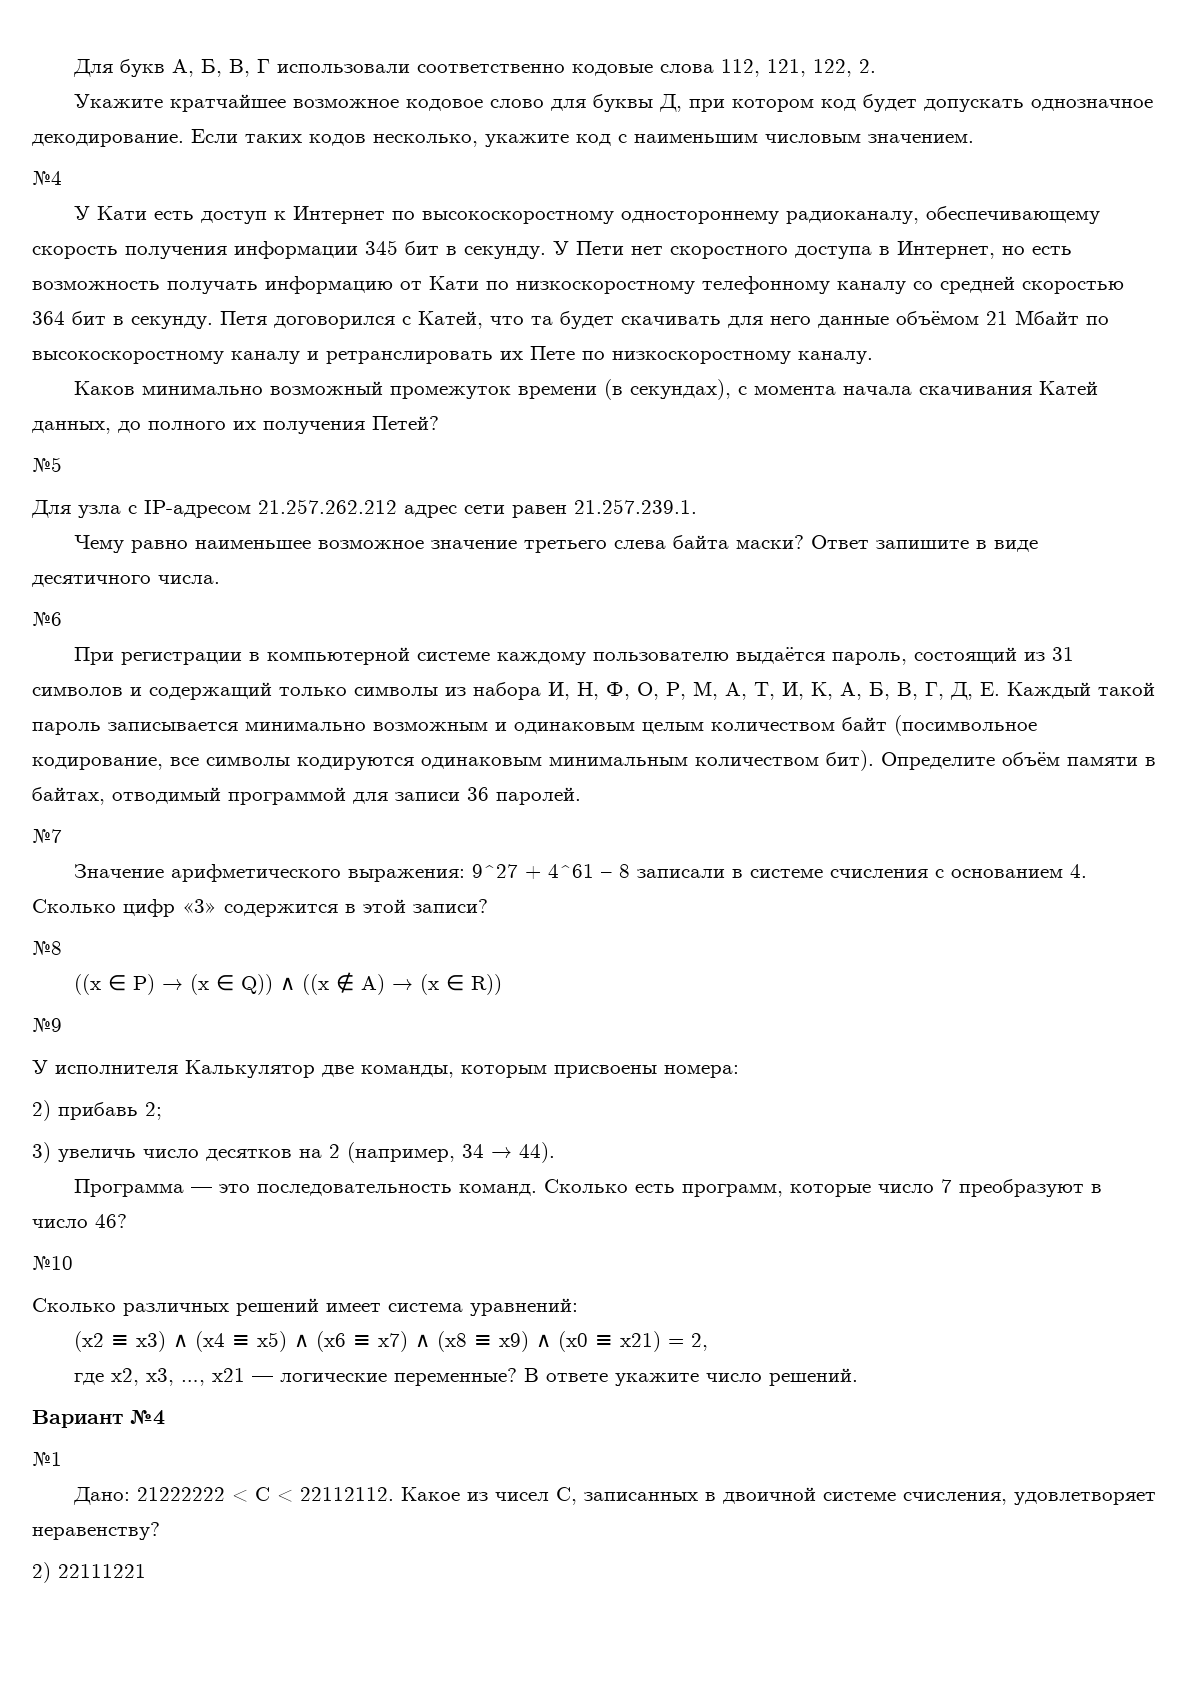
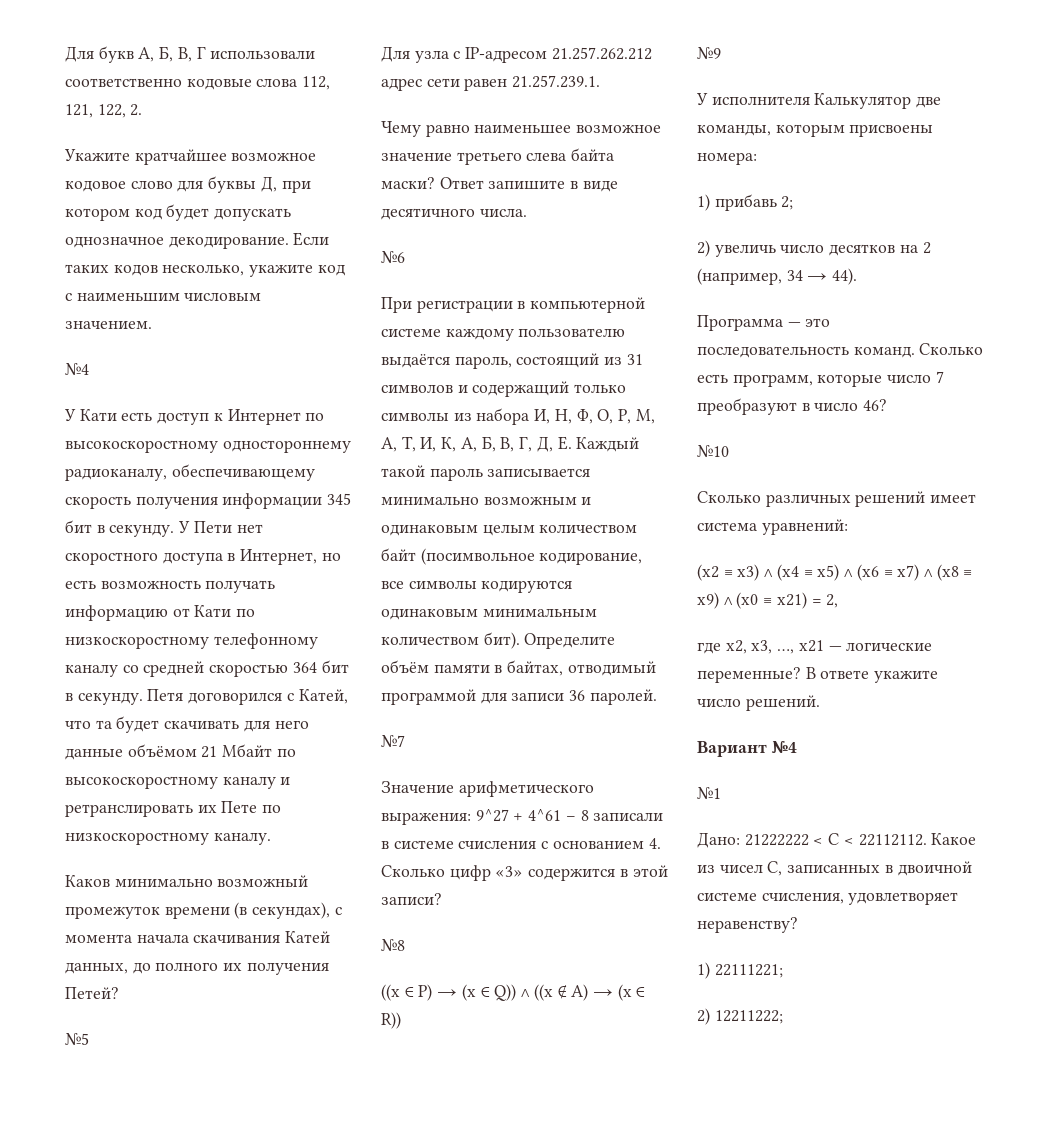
- 2) прибавь 2;
+ 1) прибавь 2;
- 3) увеличь число десятков на 2 (например, 34 → 44).
+ 2) увеличь число десятков на 2 (например, 34 → 44).
- 2) 22111221
+ 1) 22111221;
+ 2) 12211222;

